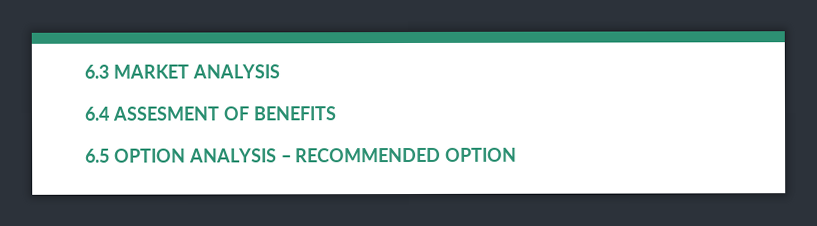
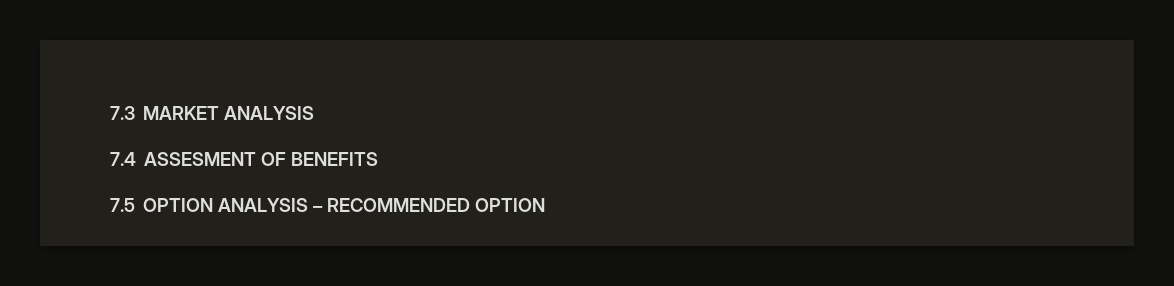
- 6.3 MARKET ANALYSIS
+ 7.3 MARKET ANALYSIS
- 6.4 ASSESMENT OF BENEFITS
+ 7.4 ASSESMENT OF BENEFITS
- 6.5 OPTION ANALYSIS – RECOMMENDED OPTION
+ 7.5 OPTION ANALYSIS – RECOMMENDED OPTION

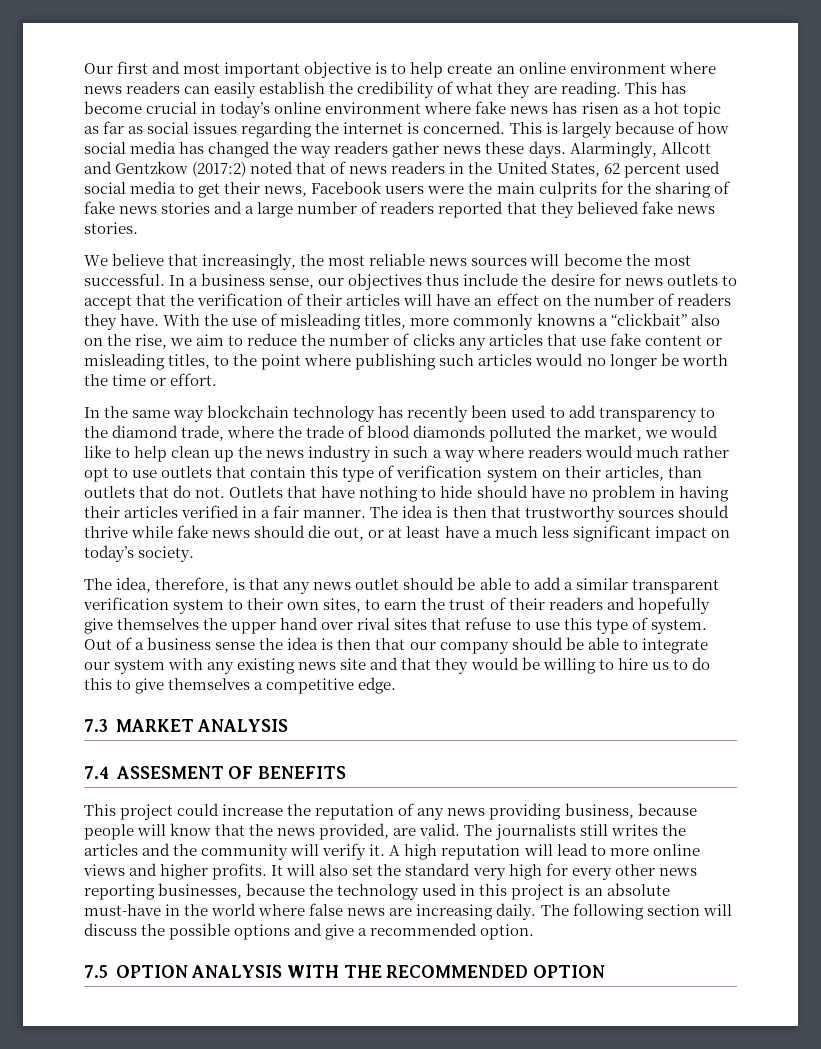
+ Our first and most important objective is to help create an online environment where news readers can easily establish the credibility of what they are reading. This has become crucial in today’s online environment where fake news has risen as a hot topic as far as social issues regarding the internet is concerned. This is largely because of how social media has changed the way readers gather news these days. Alarmingly, Allcott and Gentzkow (2017:2) noted that of news readers in the United States, 62 percent used social media to get their news, Facebook users were the main culprits for the sharing of fake news stories and a large number of readers reported that they believed fake news stories.
+ We believe that increasingly, the most reliable news sources will become the most successful. In a business sense, our objectives thus include the desire for news outlets to accept that the verification of their articles will have an effect on the number of readers they have. With the use of misleading titles, more commonly knowns a “clickbait” also on the rise, we aim to reduce the number of clicks any articles that use fake content or misleading titles, to the point where publishing such articles would no longer be worth the time or effort.
+ In the same way blockchain technology has recently been used to add transparency to the diamond trade, where the trade of blood diamonds polluted the market, we would like to help clean up the news industry in such a way where readers would much rather opt to use outlets that contain this type of verification system on their articles, than outlets that do not. Outlets that have nothing to hide should have no problem in having their articles verified in a fair manner. The idea is then that trustworthy sources should thrive while fake news should die out, or at least have a much less significant impact on today’s society.
+ The idea, therefore, is that any news outlet should be able to add a similar transparent verification system to their own sites, to earn the trust of their readers and hopefully give themselves the upper hand over rival sites that refuse to use this type of system. Out of a business sense the idea is then that our company should be able to integrate our system with any existing news site and that they would be willing to hire us to do this to give themselves a competitive edge.
+ This project could increase the reputation of any news providing business, because people will know that the news provided, are valid. The journalists still writes the articles and the community will verify it. A high reputation will lead to more online views and higher profits. It will also set the standard very high for every other news reporting businesses, because the technology used in this project is an absolute must-have in the world where false news are increasing daily. The following section will discuss the possible options and give a recommended option.
- 7.5 OPTION ANALYSIS – RECOMMENDED OPTION
+ 7.5 OPTION ANALYSIS WITH THE RECOMMENDED OPTION

